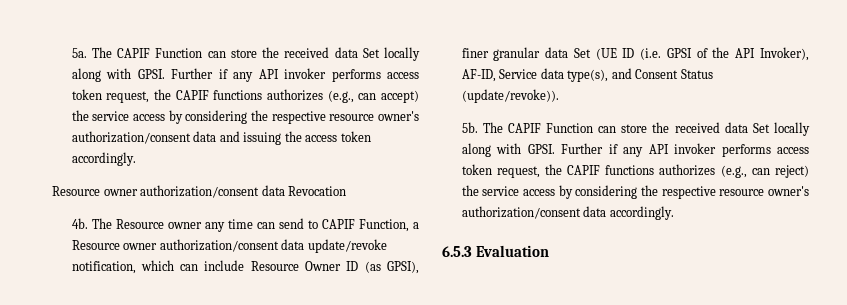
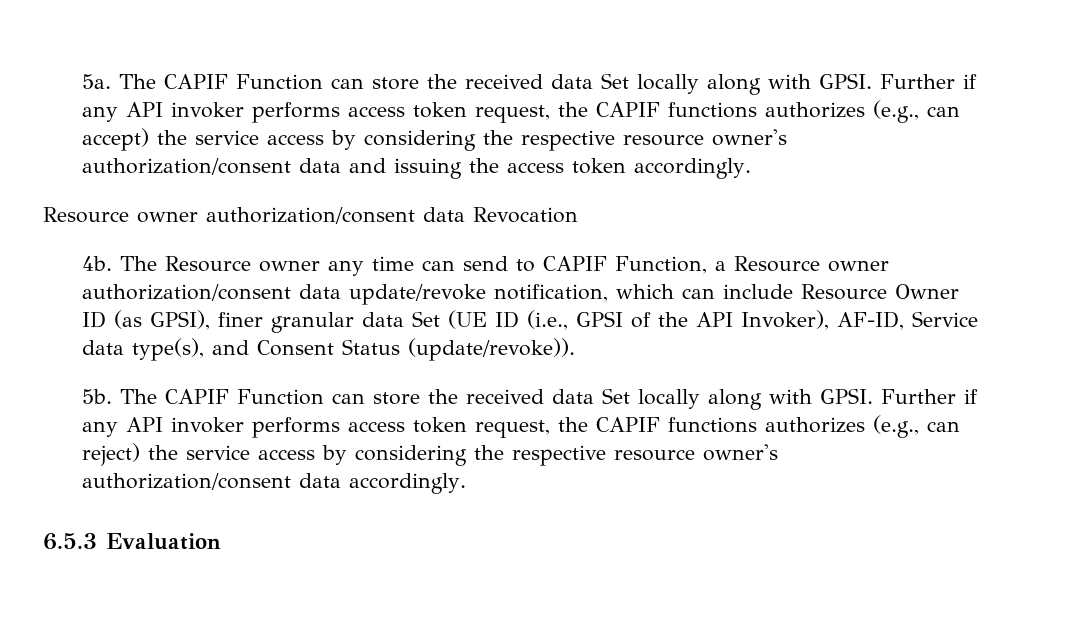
- The Resource owner any time can send to CAPIF Function, a Resource owner authorization/consent data update/revoke notification, which can include Resource Owner ID (as GPSI), finer granular data Set (UE ID (i.e. GPSI of the API Invoker), AF-ID, Service data type(s), and Consent Status (update/revoke)).
+ The Resource owner any time can send to CAPIF Function, a Resource owner authorization/consent data update/revoke notification, which can include Resource Owner ID (as GPSI), finer granular data Set (UE ID (i.e., GPSI of the API Invoker), AF-ID, Service data type(s), and Consent Status (update/revoke)).

